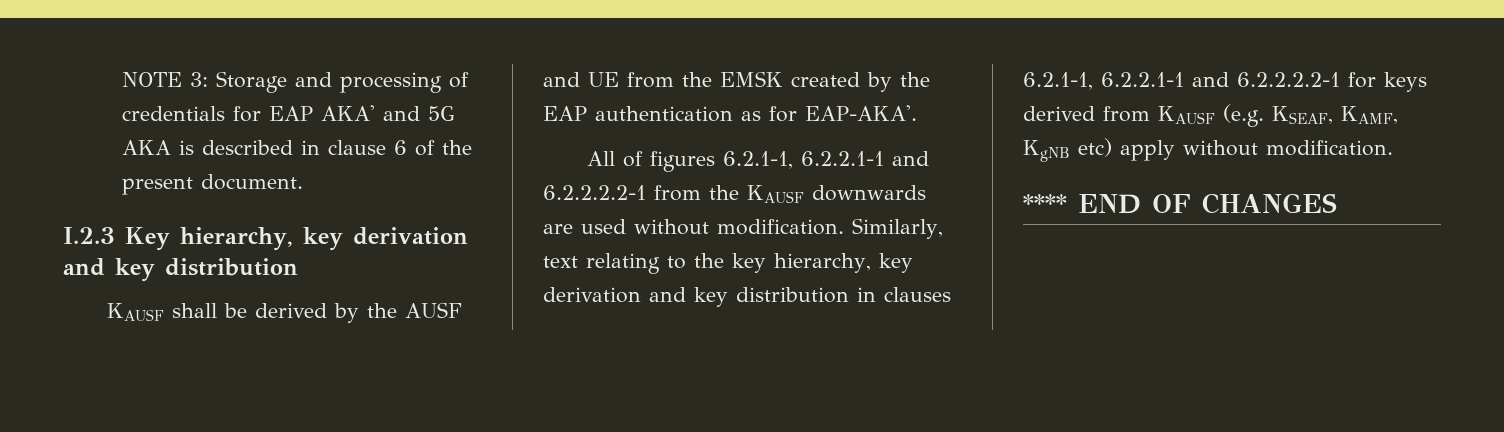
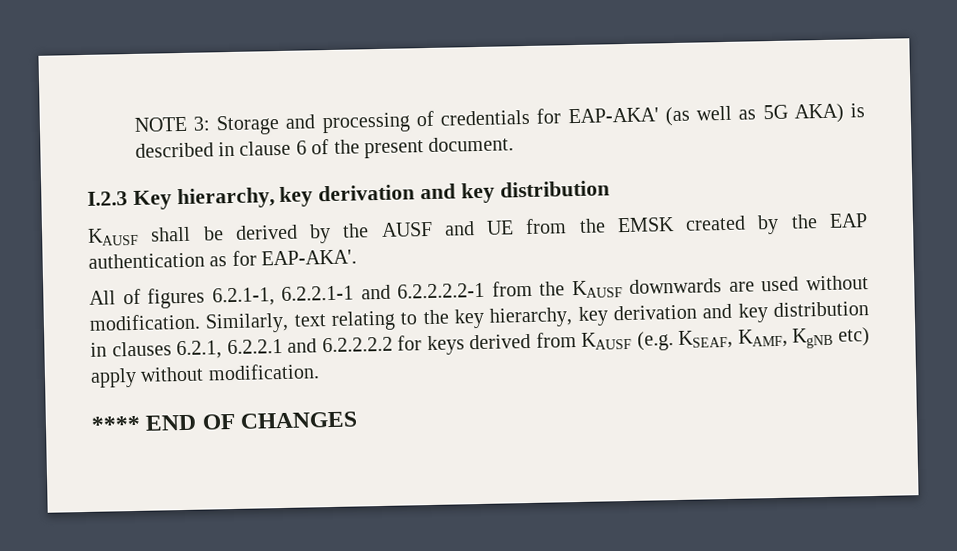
- NOTE 3: Storage and processing of credentials for EAP AKA' and 5G AKA is described in clause 6 of the present document.
+ NOTE 3: Storage and processing of credentials for EAP-AKA' (as well as 5G AKA) is described in clause 6 of the present document.
- Similarly, text relating to the key hierarchy, key derivation and key distribution in clauses 6.2.1-1, 6.2.2.1-1 and 6.2.2.2.2-1 for keys derived from KAUSF (e.g. KSEAF, KAMF, KgNB etc) apply without modification.
+ Similarly, text relating to the key hierarchy, key derivation and key distribution in clauses 6.2.1, 6.2.2.1 and 6.2.2.2.2 for keys derived from KAUSF (e.g. KSEAF, KAMF, KgNB etc) apply without modification.

